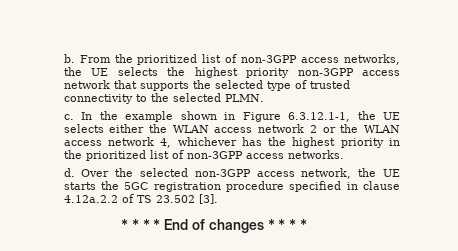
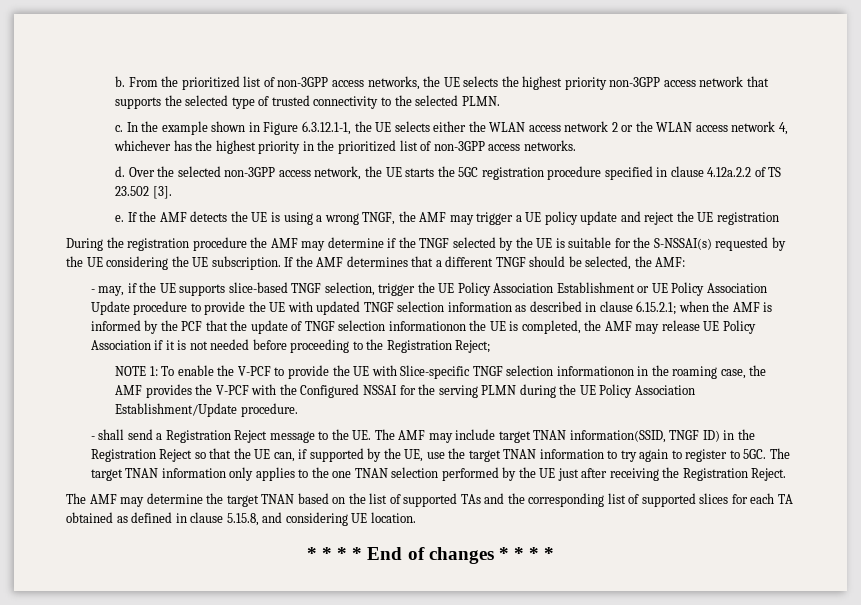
+ e. If the AMF detects the UE is using a wrong TNGF, the AMF may trigger a UE policy update and reject the UE registration
+ During the registration procedure the AMF may determine if the TNGF selected by the UE is suitable for the S-NSSAI(s) requested by the UE considering the UE subscription. If the AMF determines that a different TNGF should be selected, the AMF:
+ - may, if the UE supports slice-based TNGF selection, trigger the UE Policy Association Establishment or UE Policy Association Update procedure to provide the UE with updated TNGF selection information as described in clause 6.15.2.1; when the AMF is informed by the PCF that the update of TNGF selection informationon the UE is completed, the AMF may release UE Policy Association if it is not needed before proceeding to the Registration Reject;
+ NOTE 1: To enable the V-PCF to provide the UE with Slice-specific TNGF selection informationon in the roaming case, the AMF provides the V-PCF with the Configured NSSAI for the serving PLMN during the UE Policy Association Establishment/Update procedure.
+ - shall send a Registration Reject message to the UE. The AMF may include target TNAN information(SSID, TNGF ID) in the Registration Reject so that the UE can, if supported by the UE, use the target TNAN information to try again to register to 5GC. The target TNAN information only applies to the one TNAN selection performed by the UE just after receiving the Registration Reject.
+ The AMF may determine the target TNAN based on the list of supported TAs and the corresponding list of supported slices for each TA obtained as defined in clause 5.15.8, and considering UE location.

